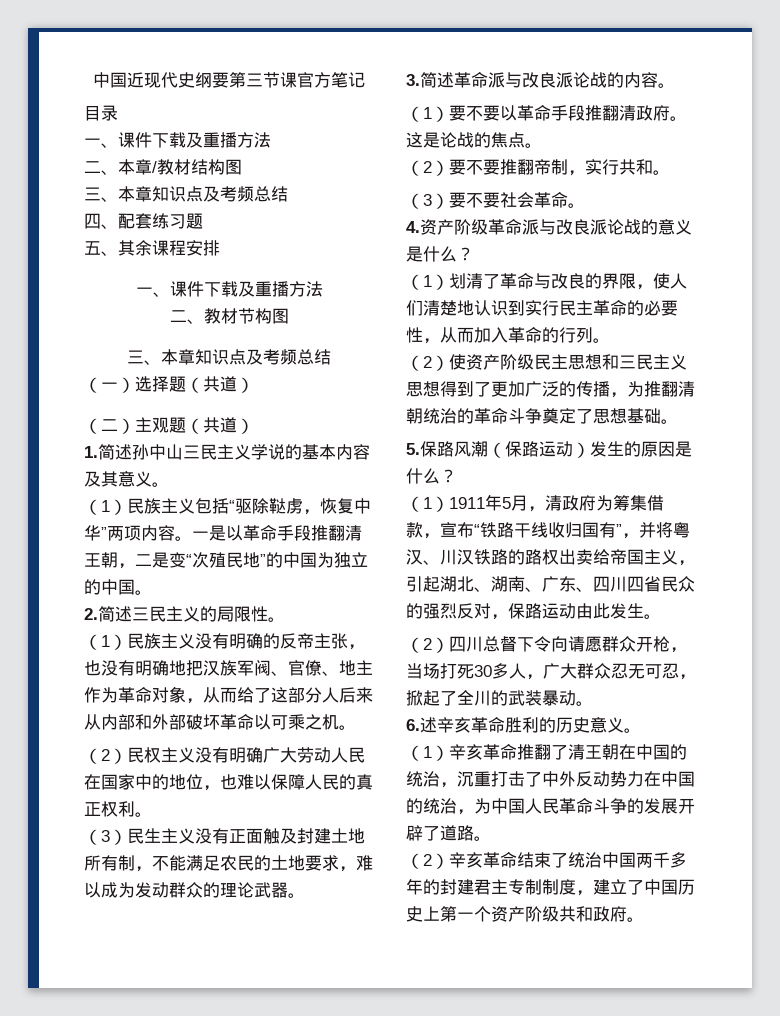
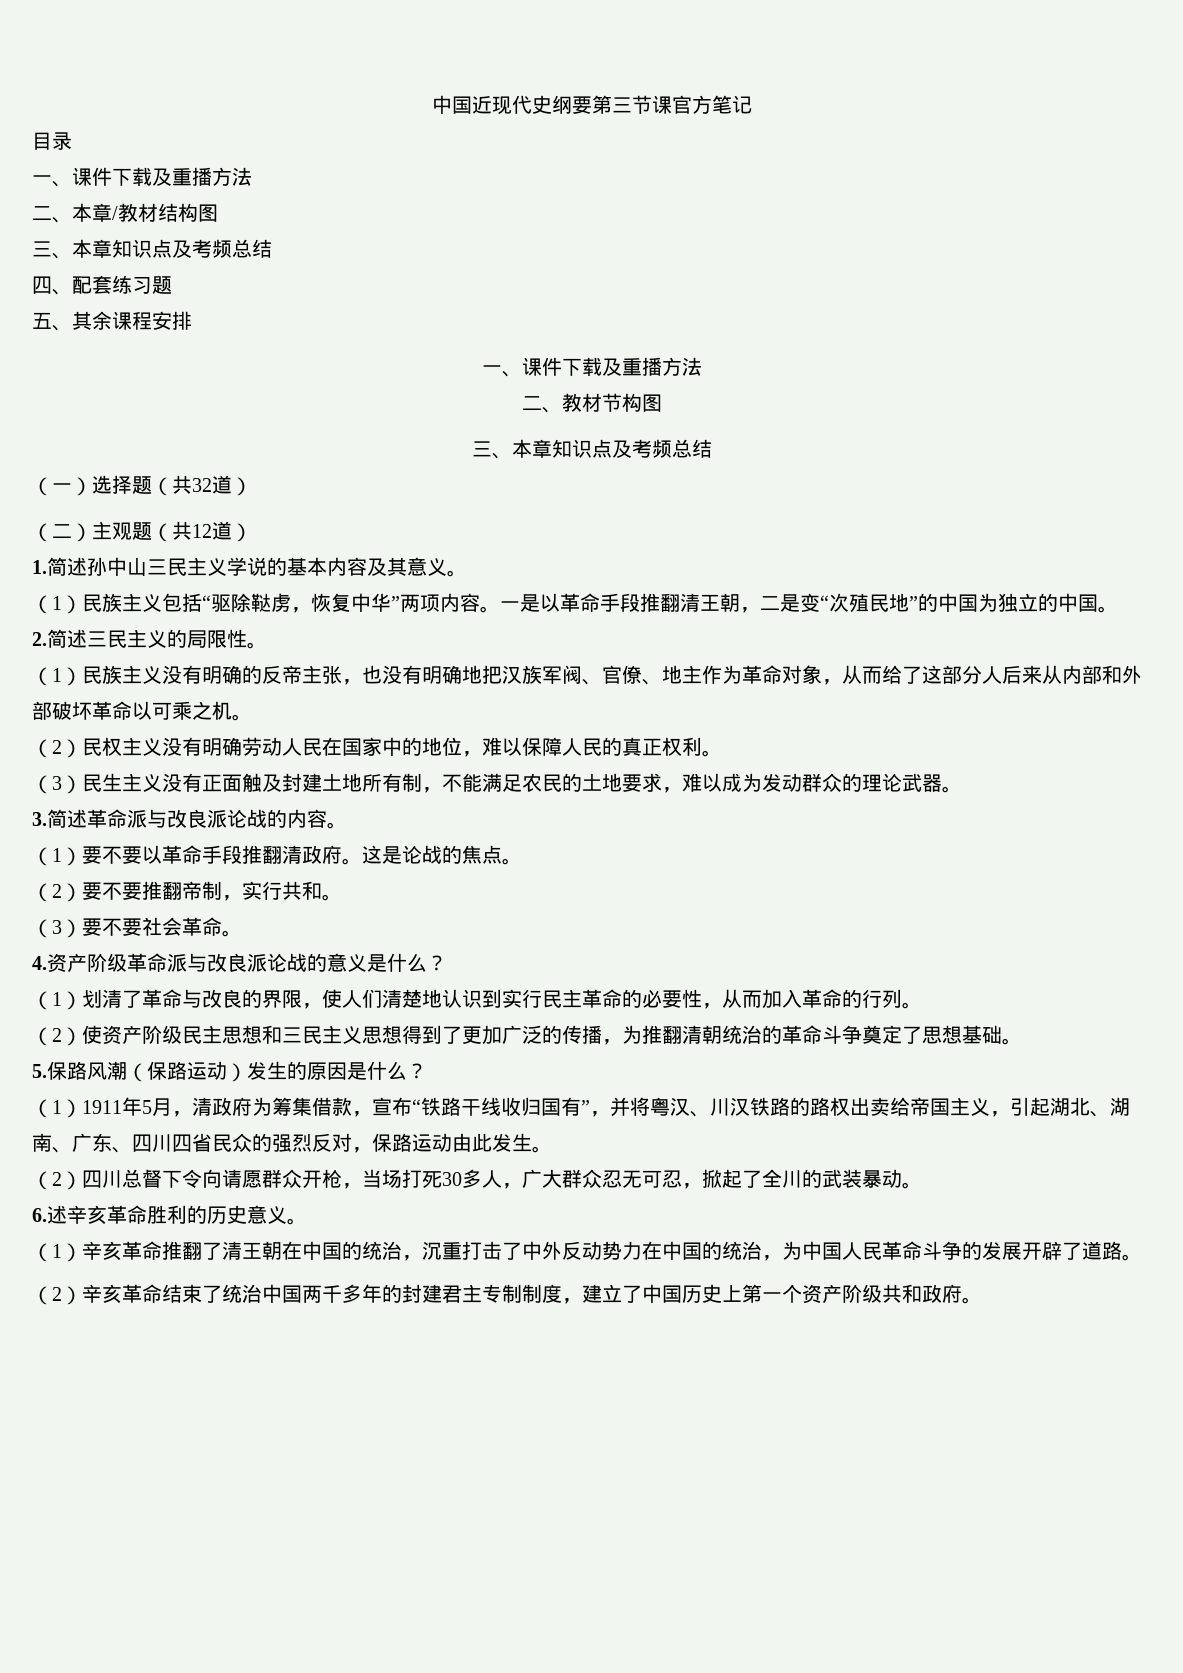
- （一）选择题（共道）
+ （一）选择题（共32道）
- （二）主观题（共道）
+ （二）主观题（共12道）
- （2）民权主义没有明确广大劳动人民在国家中的地位，也难以保障人民的真正权利。
+ （2）民权主义没有明确劳动人民在国家中的地位，难以保障人民的真正权利。

